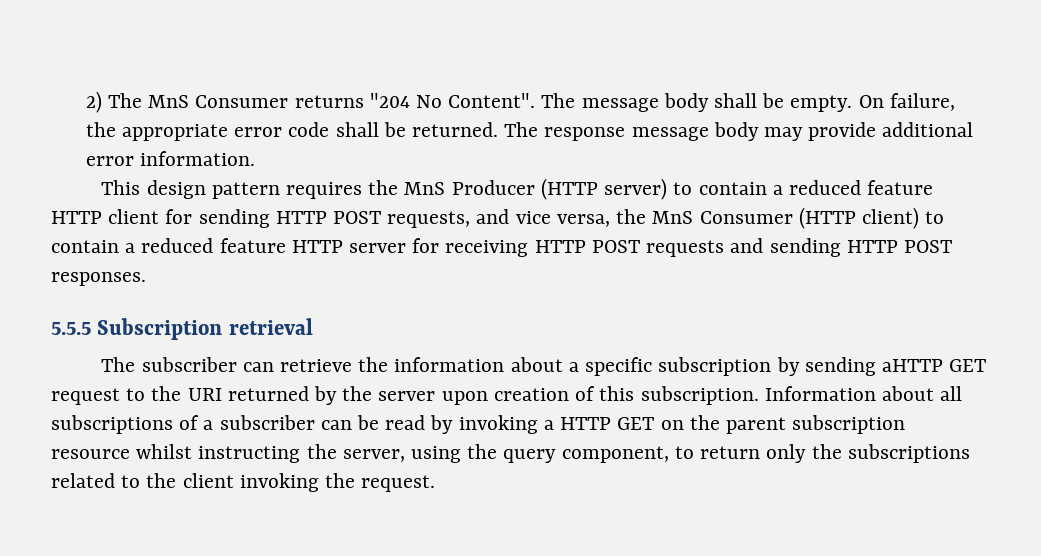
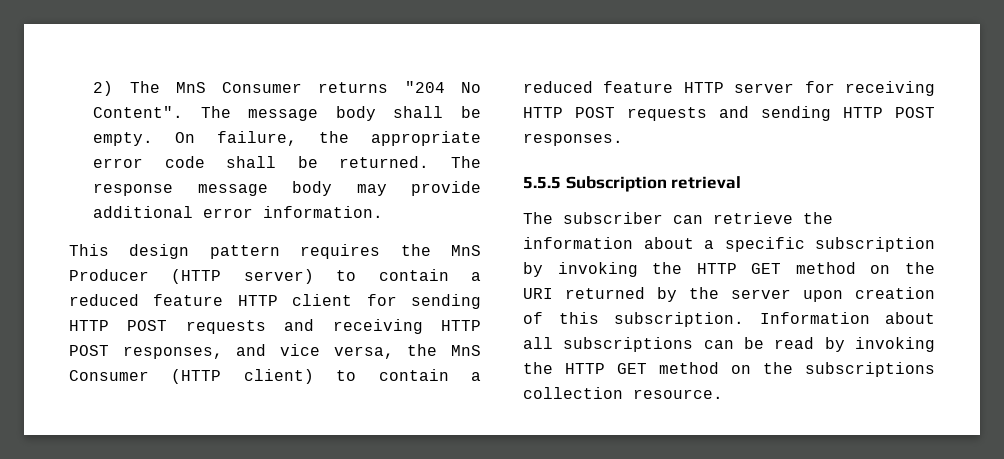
- This design pattern requires the MnS Producer (HTTP server) to contain a reduced feature HTTP client for sending HTTP POST requests, and vice versa, the MnS Consumer (HTTP client) to contain a reduced feature HTTP server for receiving HTTP POST requests and sending HTTP POST responses.
+ This design pattern requires the MnS Producer (HTTP server) to contain a reduced feature HTTP client for sending HTTP POST requests and receiving HTTP POST responses, and vice versa, the MnS Consumer (HTTP client) to contain a reduced feature HTTP server for receiving HTTP POST requests and sending HTTP POST responses.
- The subscriber can retrieve the information about a specific subscription by sending aHTTP GET request to the URI returned by the server upon creation of this subscription.
+ The subscriber can retrieve the information about a specific subscription by invoking the HTTP GET method on the URI returned by the server upon creation of this subscription.
- Information about all subscriptions of a subscriber can be read by invoking a HTTP GET on the parent subscription resource whilst instructing the server, using the query component, to return only the subscriptions related to the client invoking the request.
+ Information about all subscriptions can be read by invoking the HTTP GET method on the subscriptions collection resource.

